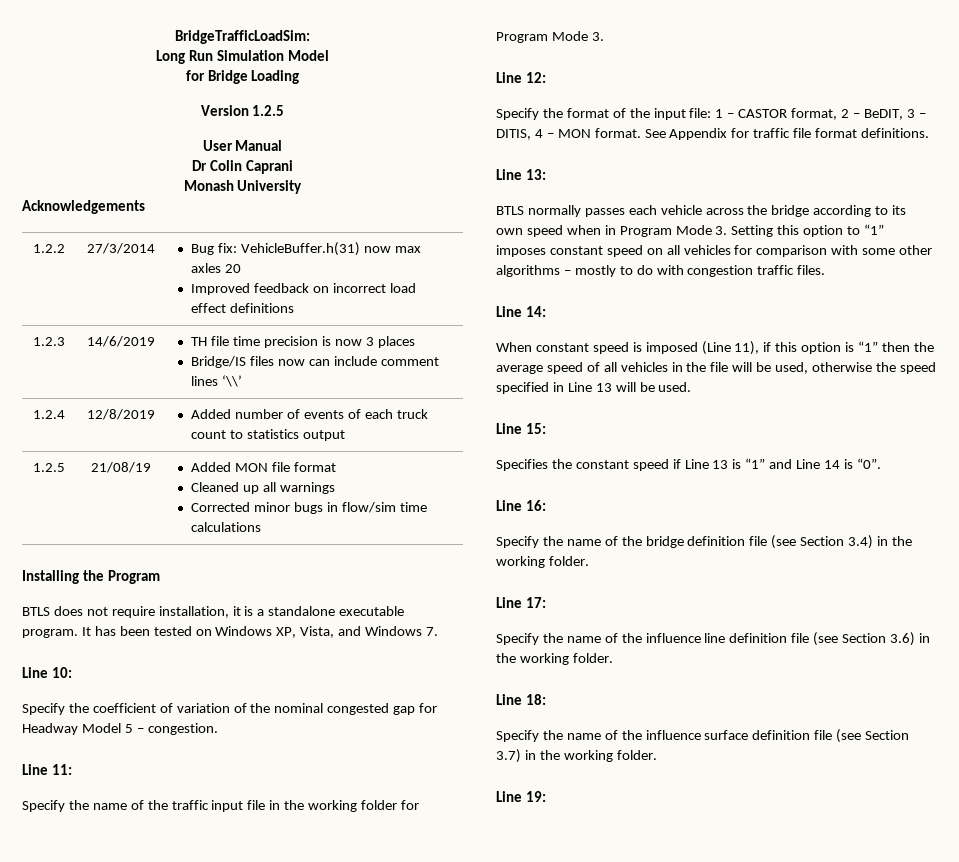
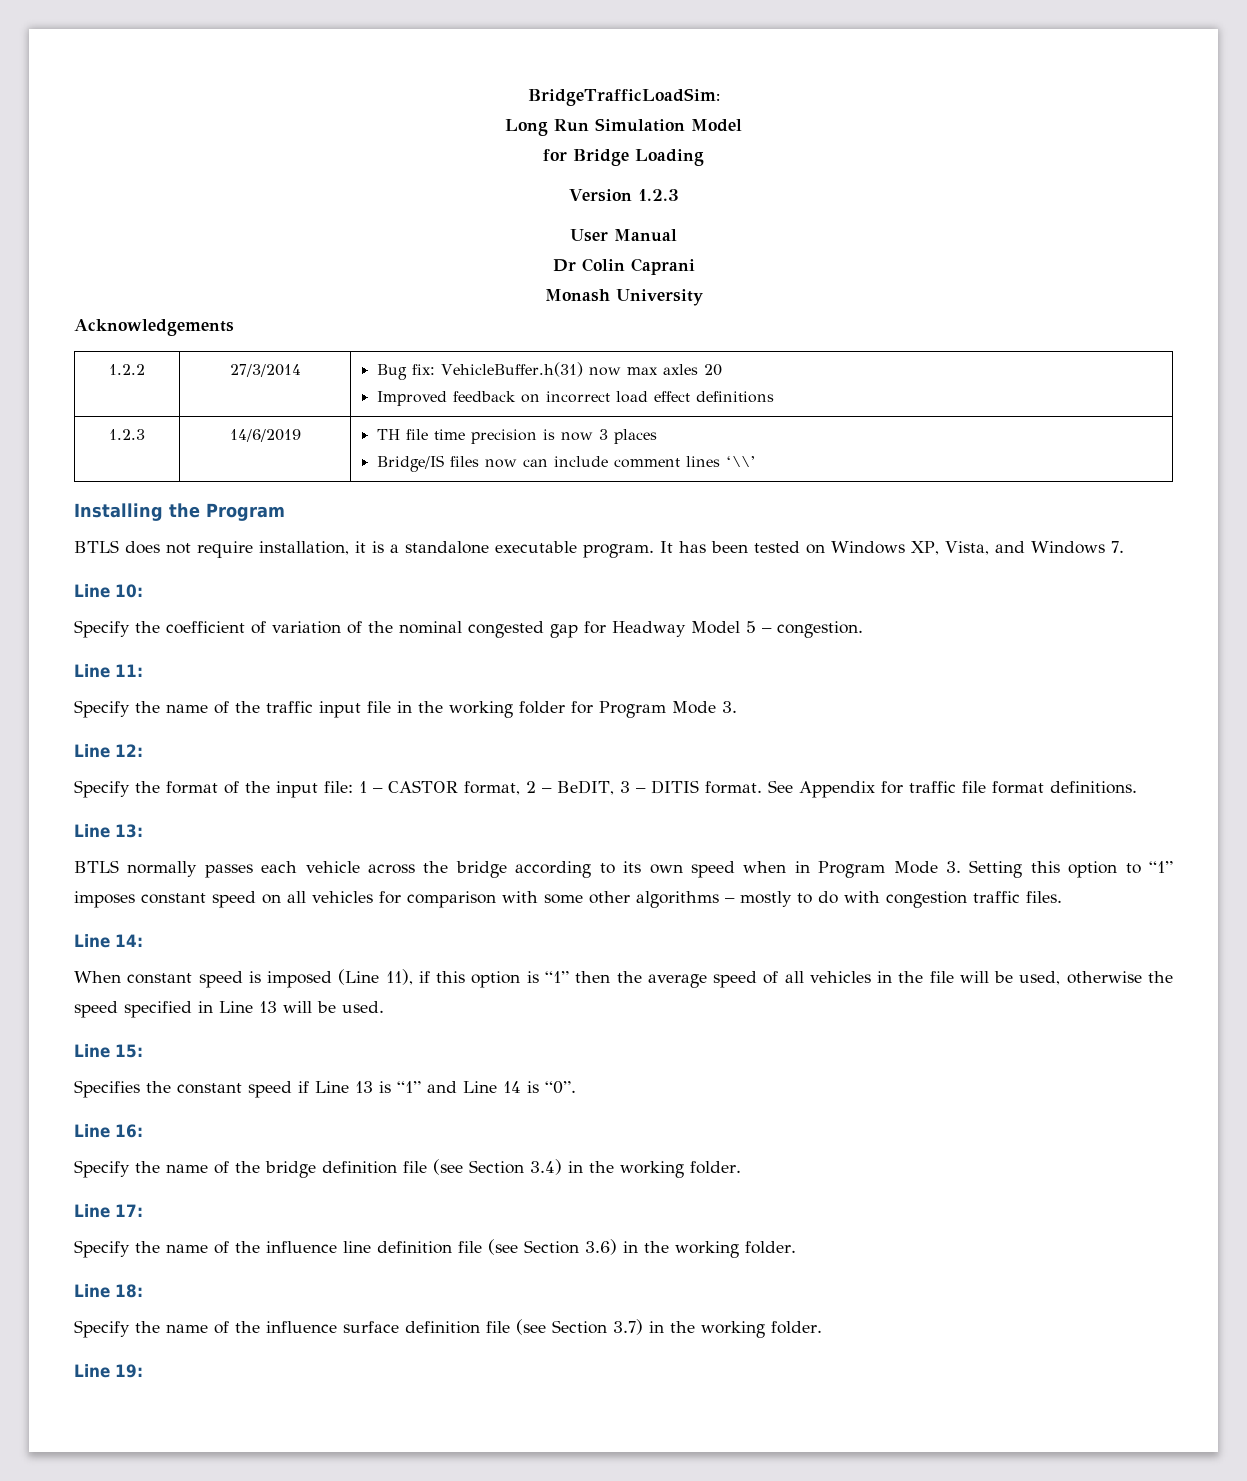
- Version 1.2.5
+ Version 1.2.3
- 1.2.4 | 12/8/2019 | Added number of events of each truck count to statistics output
- 1.2.5 | 21/08/19 | Added MON file format
- Cleaned up all warnings
- Corrected minor bugs in flow/sim time calculations
- Specify the format of the input file: 1 – CASTOR format, 2 – BeDIT, 3 – DITIS, 4 – MON format.
+ Specify the format of the input file: 1 – CASTOR format, 2 – BeDIT, 3 – DITIS format.

